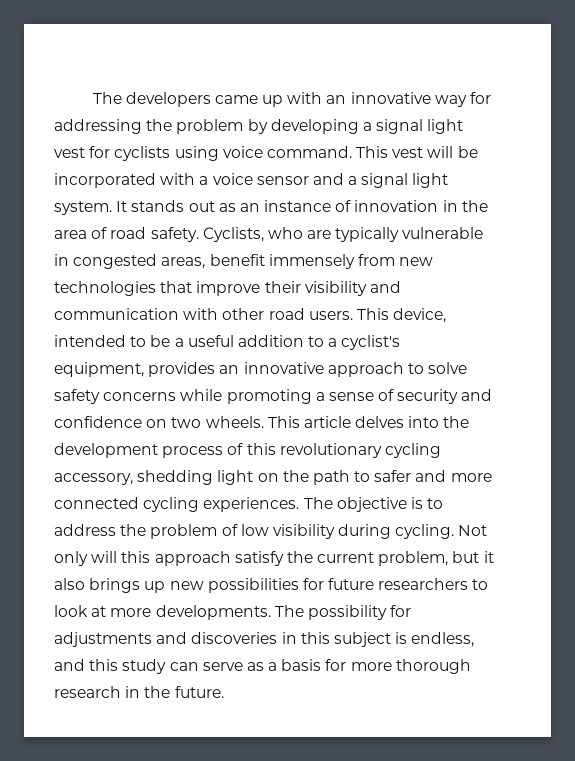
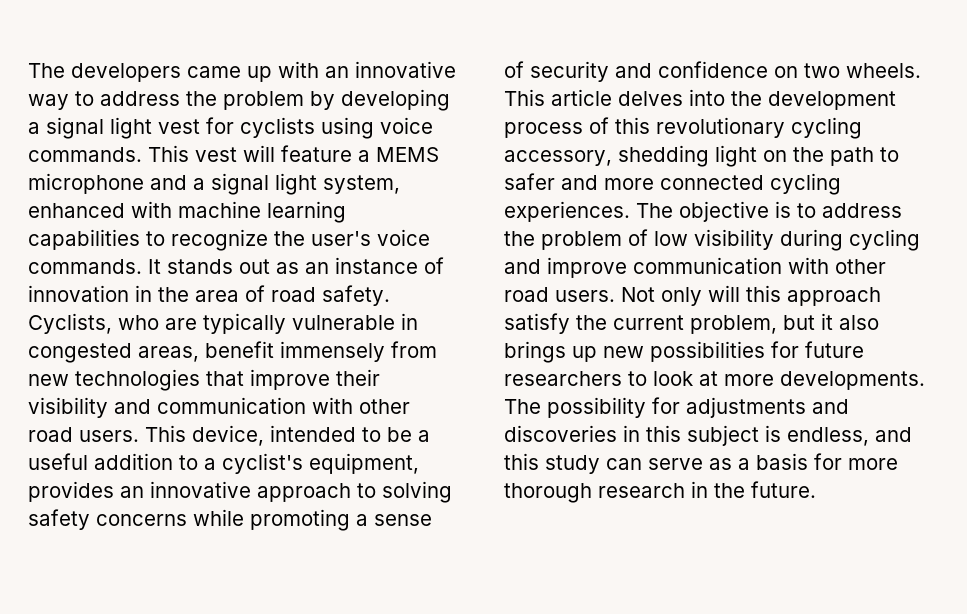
- The developers came up with an innovative way for addressing the problem by developing a signal light vest for cyclists using voice command.
+ The developers came up with an innovative way to address the problem by developing a signal light vest for cyclists using voice commands.
- This vest will be incorporated with a voice sensor and a signal light system.
+ This vest will feature a MEMS microphone and a signal light system, enhanced with machine learning capabilities to recognize the user's voice commands.
- This device, intended to be a useful addition to a cyclist's equipment, provides an innovative approach to solve safety concerns while promoting a sense of security and confidence on two wheels.
+ This device, intended to be a useful addition to a cyclist's equipment, provides an innovative approach to solving safety concerns while promoting a sense of security and confidence on two wheels.
- The objective is to address the problem of low visibility during cycling.
+ The objective is to address the problem of low visibility during cycling and improve communication with other road users.

